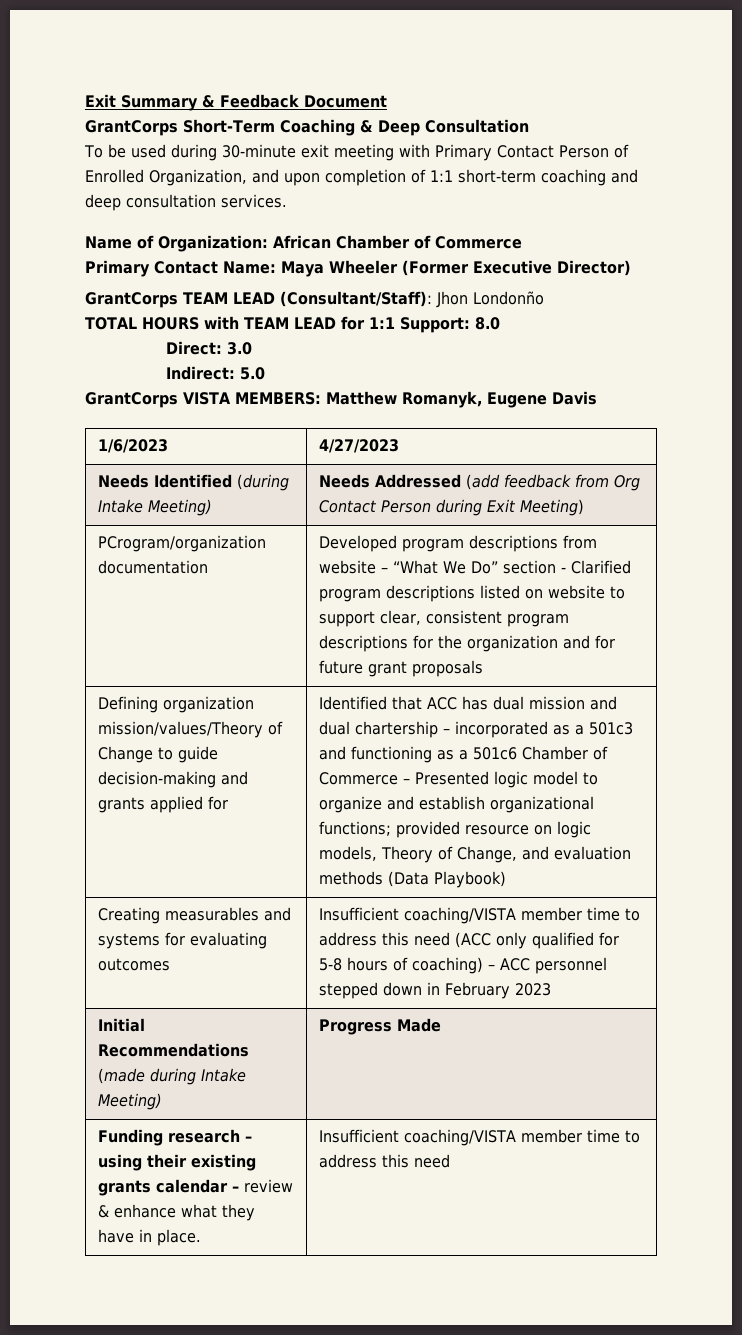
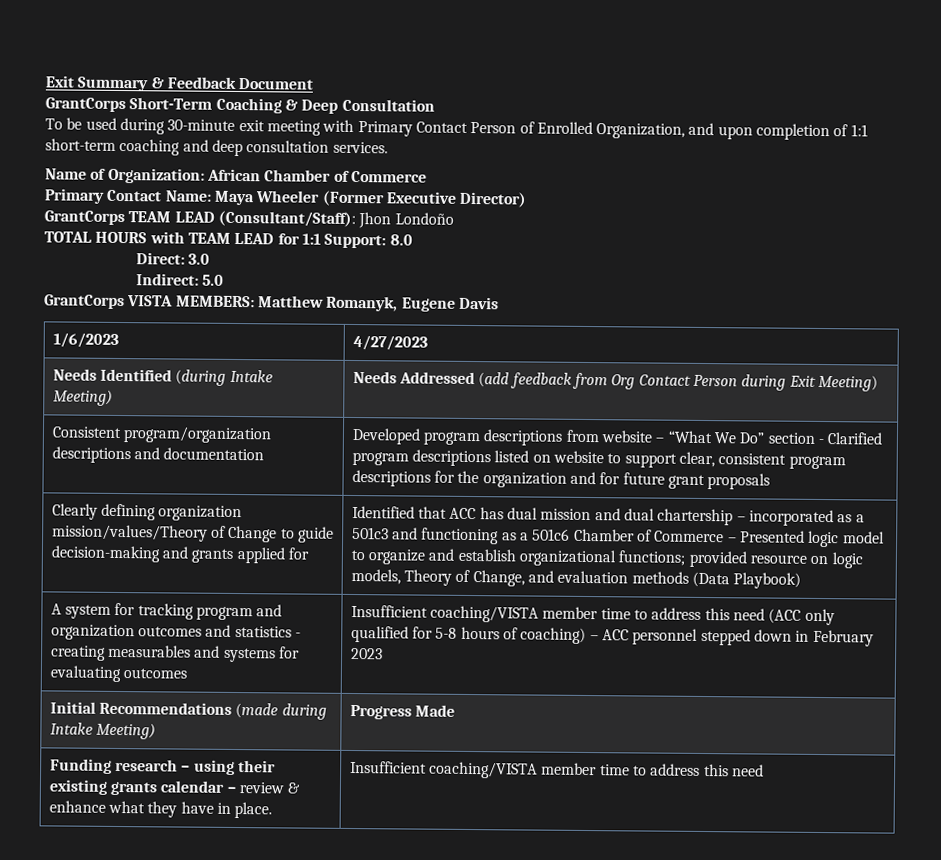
- GrantCorps TEAM LEAD (Consultant/Staff): Jhon Londonño
+ GrantCorps TEAM LEAD (Consultant/Staff): Jhon Londoño
- PCrogram/organization documentation | Developed program descriptions from website – “What We Do” section - Clarified program descriptions listed on website to support clear, consistent program descriptions for the organization and for future grant proposals
+ Consistent program/organization descriptions and documentation | Developed program descriptions from website – “What We Do” section - Clarified program descriptions listed on website to support clear, consistent program descriptions for the organization and for future grant proposals
- Defining organization mission/values/Theory of Change to guide decision-making and grants applied for
+ Clearly defining organization mission/values/Theory of Change to guide decision-making and grants applied for
- Creating measurables and systems for evaluating outcomes
+ A system for tracking program and organization outcomes and statistics - creating measurables and systems for evaluating outcomes

